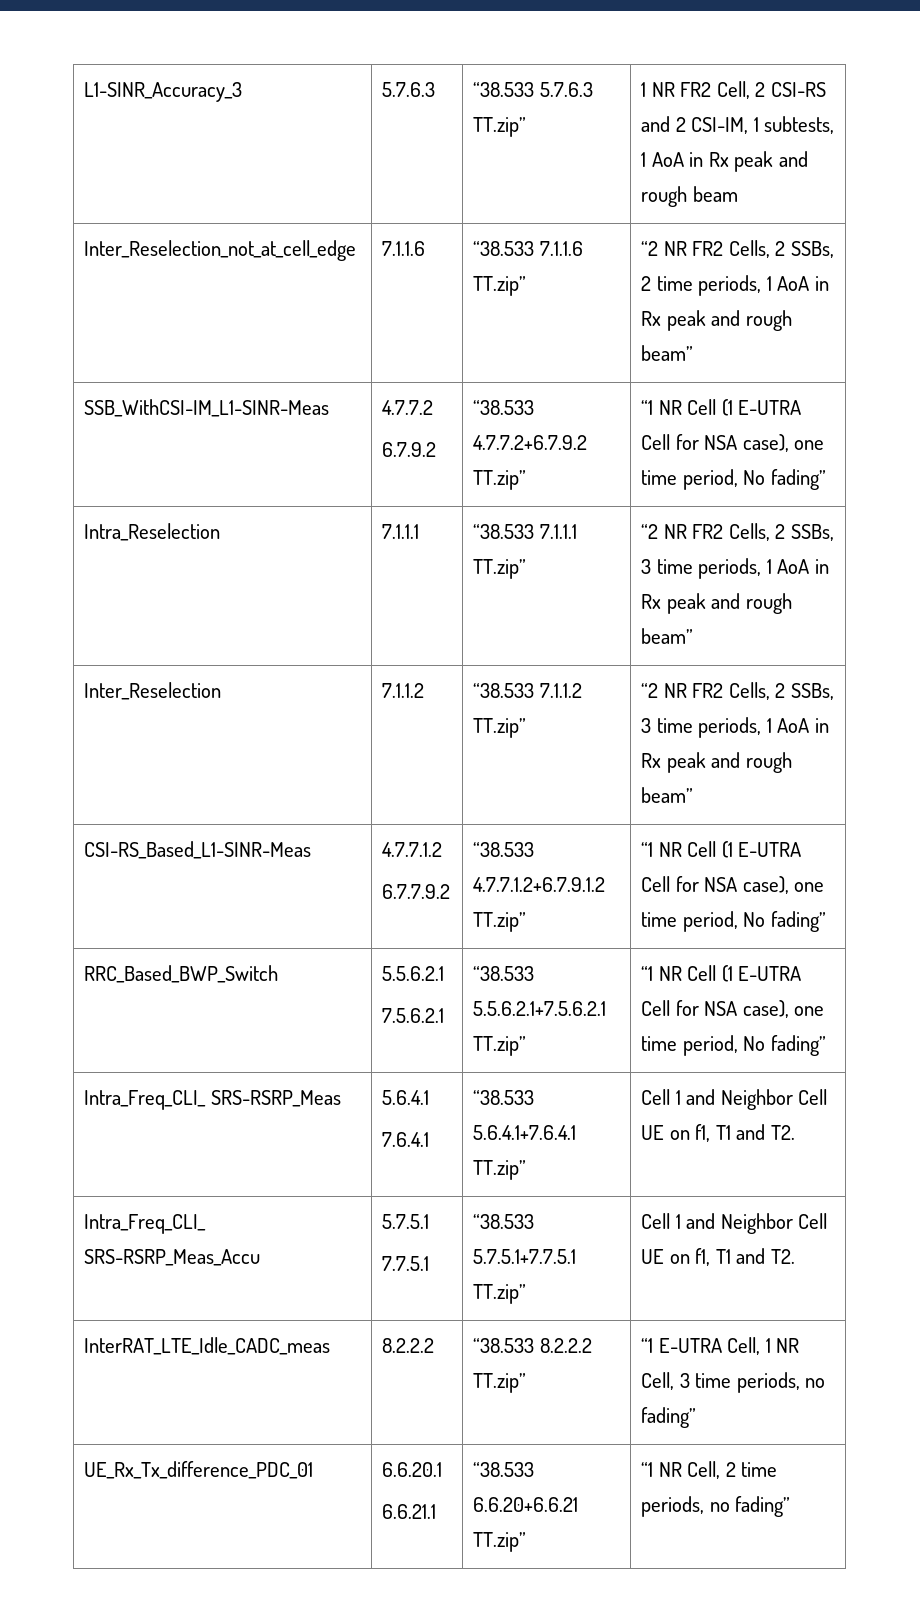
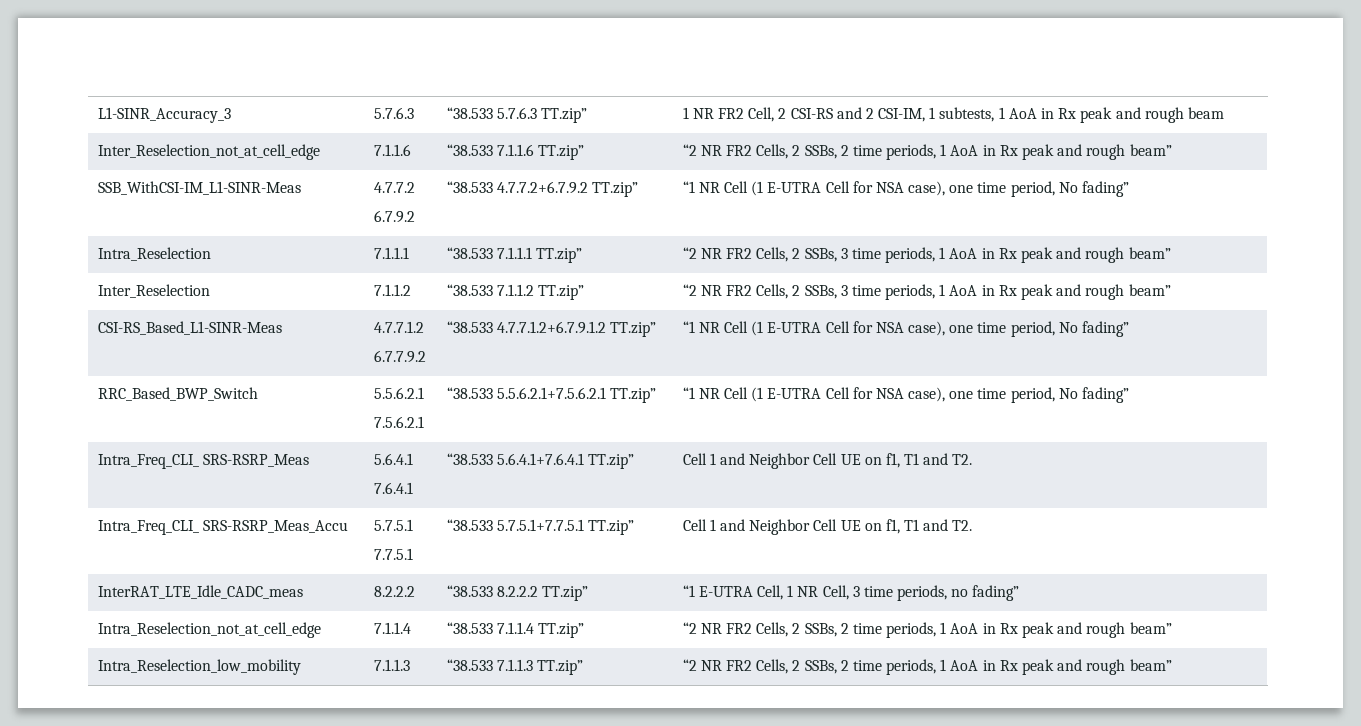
- UE_Rx_Tx_difference_PDC_01 | 6.6.20.1
- 6.6.21.1 | “38.533 6.6.20+6.6.21 TT.zip” | “1 NR Cell, 2 time periods, no fading”
+ Intra_Reselection_not_at_cell_edge | 7.1.1.4 | “38.533 7.1.1.4 TT.zip” | “2 NR FR2 Cells, 2 SSBs, 2 time periods, 1 AoA in Rx peak and rough beam”
+ Intra_Reselection_low_mobility | 7.1.1.3 | “38.533 7.1.1.3 TT.zip” | “2 NR FR2 Cells, 2 SSBs, 2 time periods, 1 AoA in Rx peak and rough beam”

